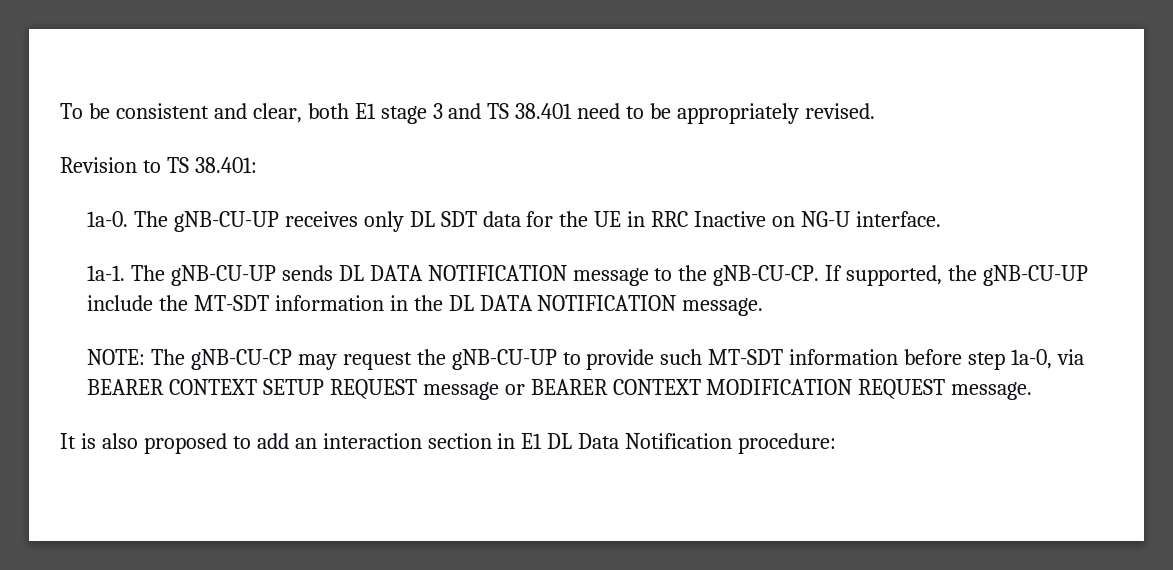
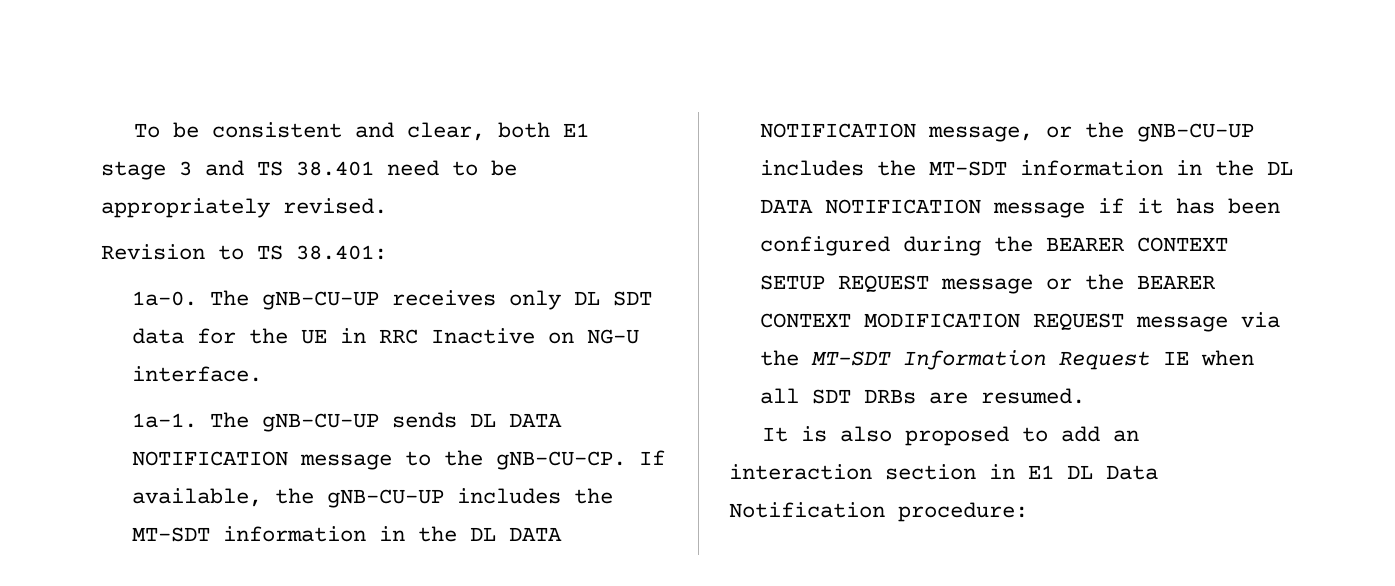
- If supported, the gNB-CU-UP include the MT-SDT information in the DL DATA NOTIFICATION message.
- NOTE: The gNB-CU-CP may request the gNB-CU-UP to provide such MT-SDT information before step 1a-0, via BEARER CONTEXT SETUP REQUEST message or BEARER CONTEXT MODIFICATION REQUEST message.
+ If available, the gNB-CU-UP includes the MT-SDT information in the DL DATA NOTIFICATION message, or the gNB-CU-UP includes the MT-SDT information in the DL DATA NOTIFICATION message if it has been configured during the BEARER CONTEXT SETUP REQUEST message or the BEARER CONTEXT MODIFICATION REQUEST message via the MT-SDT Information Request IE when all SDT DRBs are resumed.

